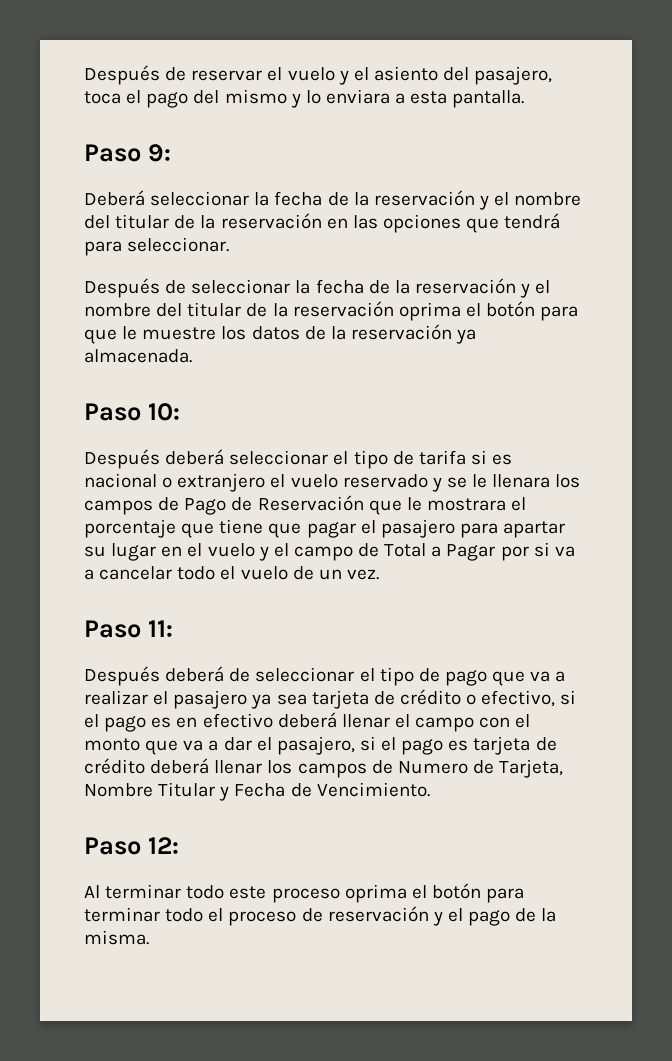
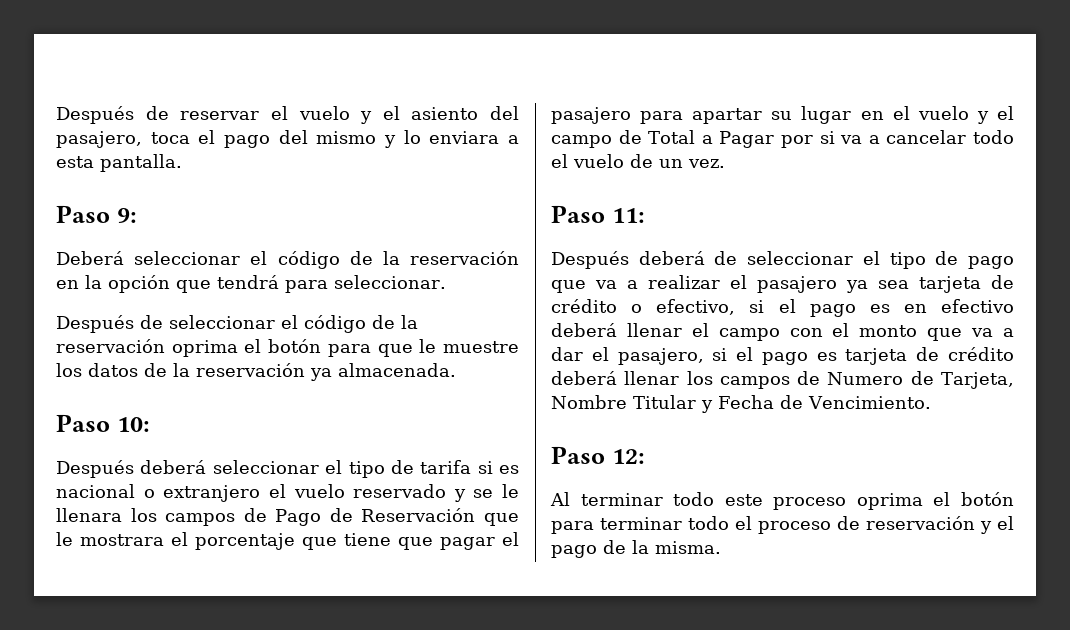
- Deberá seleccionar la fecha de la reservación y el nombre del titular de la reservación en las opciones que tendrá para seleccionar.
+ Deberá seleccionar el código de la reservación en la opción que tendrá para seleccionar.
- Después de seleccionar la fecha de la reservación y el nombre del titular de la reservación oprima el botón para que le muestre los datos de la reservación ya almacenada.
+ Después de seleccionar el código de la reservación oprima el botón para que le muestre los datos de la reservación ya almacenada.

